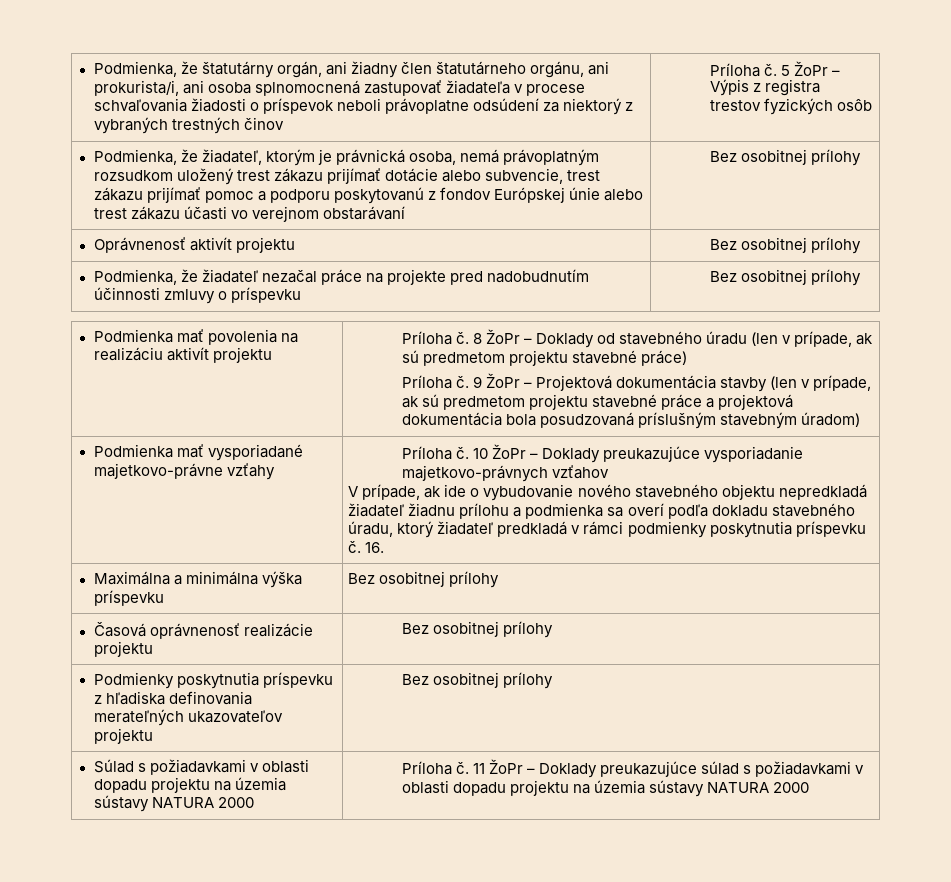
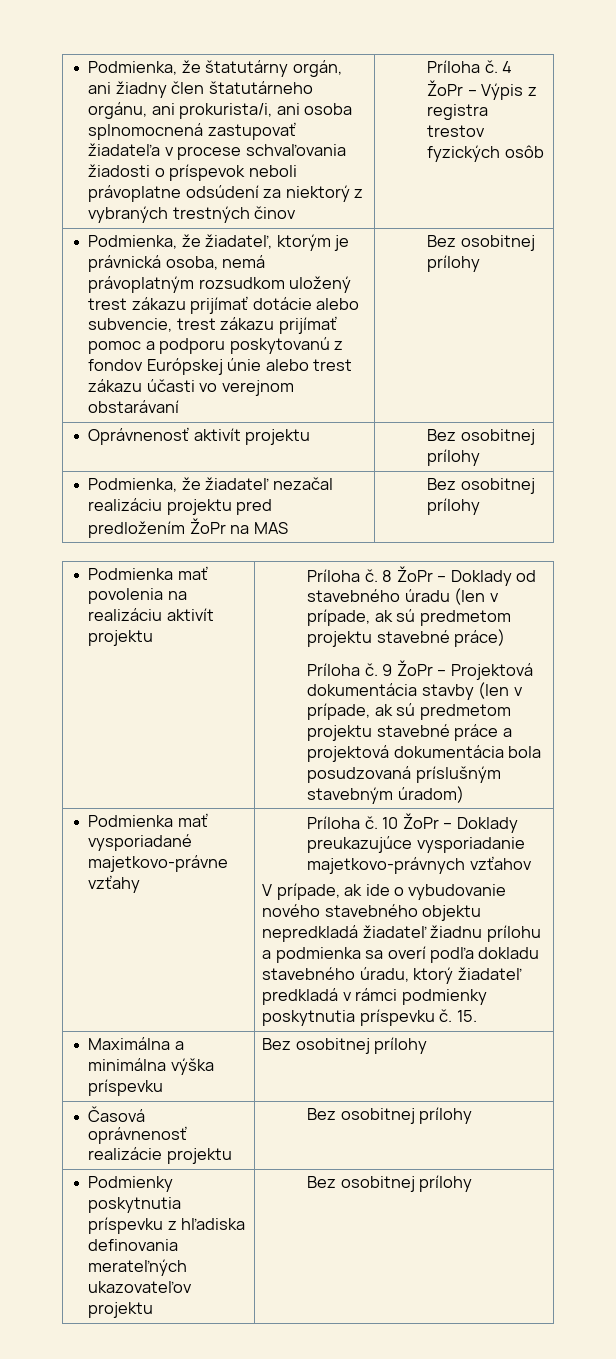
- 5 ŽoPr – Výpis z registra trestov fyzických osôb
+ 4 ŽoPr – Výpis z registra trestov fyzických osôb
- Podmienka, že žiadateľ nezačal práce na projekte pred nadobudnutím účinnosti zmluvy o príspevku | Bez osobitnej prílohy
+ Podmienka, že žiadateľ nezačal realizáciu projektu pred predložením ŽoPr na MAS | Bez osobitnej prílohy
- 16.
+ 15.
- Súlad s požiadavkami v oblasti dopadu projektu na územia sústavy NATURA 2000 | Príloha č. 11 ŽoPr – Doklady preukazujúce súlad s požiadavkami v oblasti dopadu projektu na územia sústavy NATURA 2000

